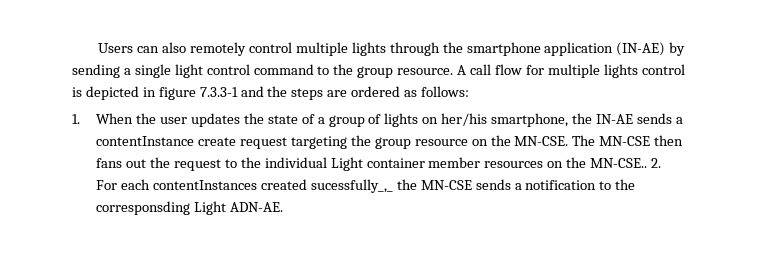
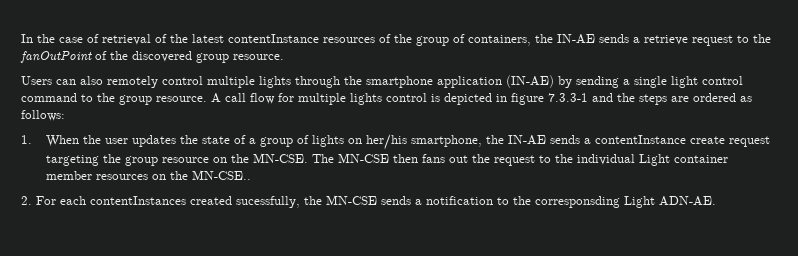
+ In the case of retrieval of the latest contentInstance resources of the group of containers, the IN-AE sends a retrieve request to the fanOutPoint of the discovered group resource.
- The MN-CSE then fans out the request to the individual Light container member resources on the MN-CSE.. 2. For each contentInstances created sucessfully_,_ the MN-CSE sends a notification to the corresponsding Light ADN-AE.
+ The MN-CSE then fans out the request to the individual Light container member resources on the MN-CSE..
+ 2. For each contentInstances created sucessfully, the MN-CSE sends a notification to the corresponsding Light ADN-AE.

